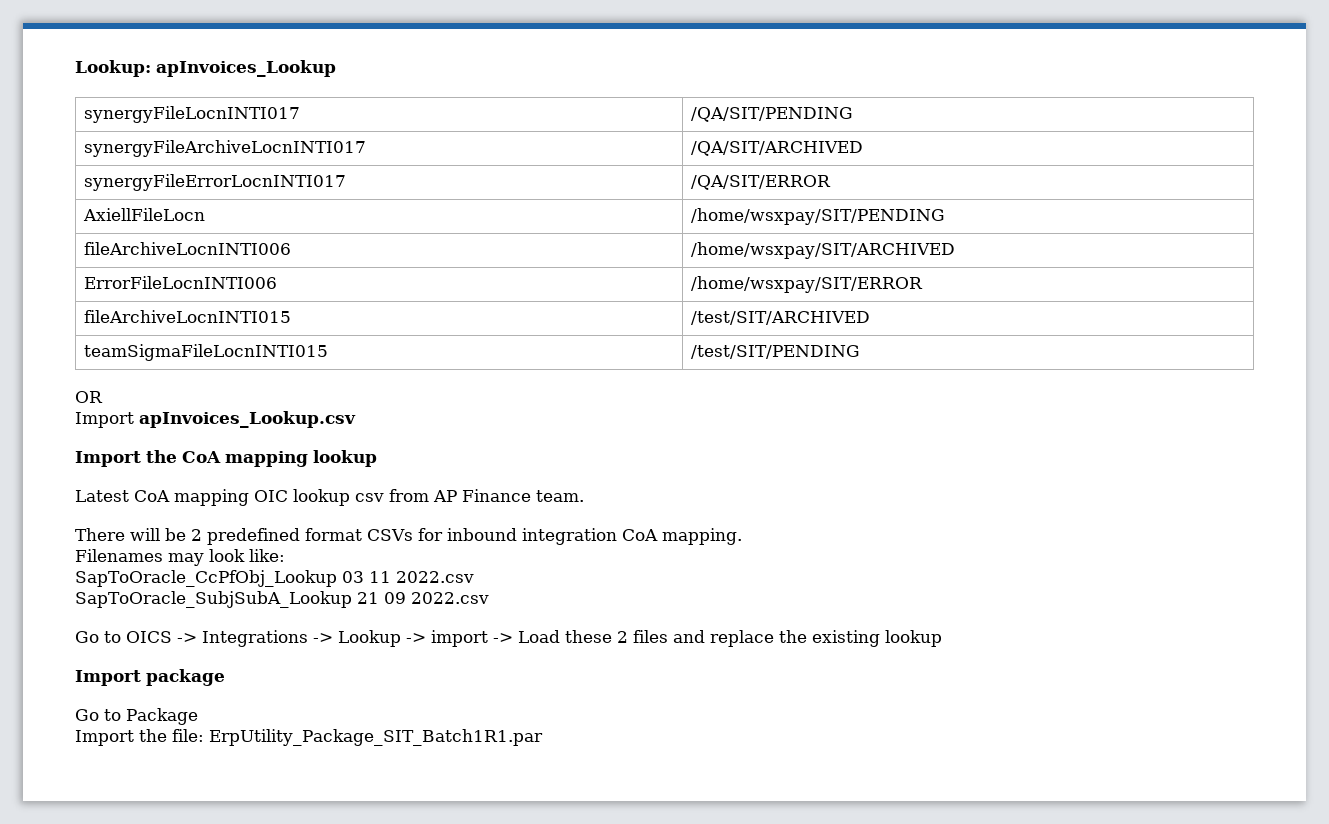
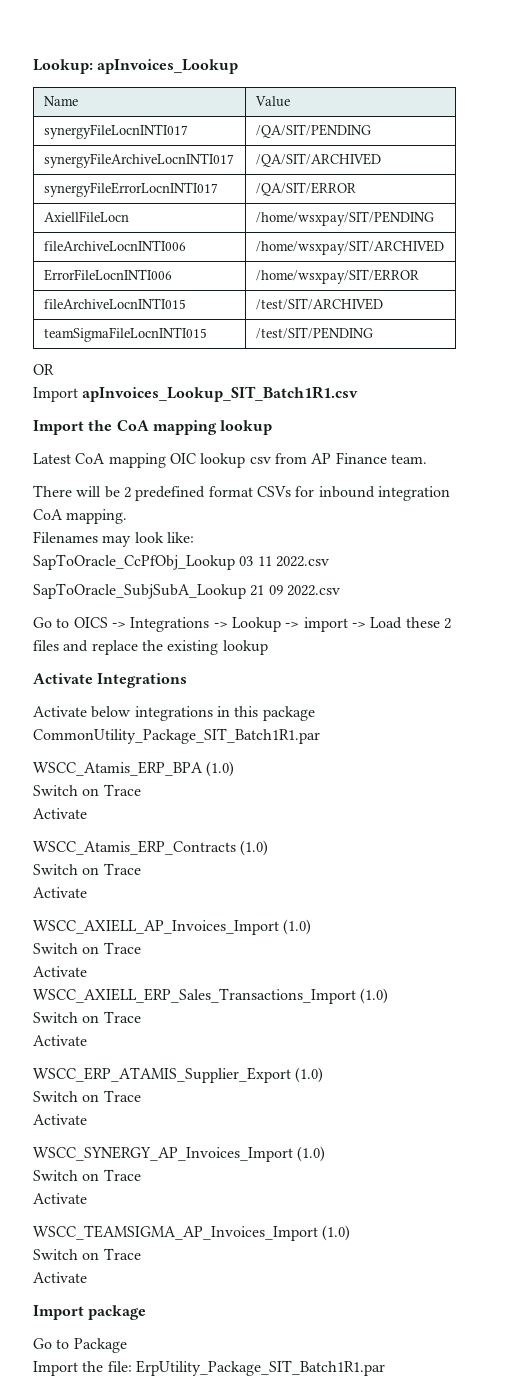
+ Name | Value
- Import apInvoices_Lookup.csv
+ Import apInvoices_Lookup_SIT_Batch1R1.csv
+ Activate Integrations
+ Activate below integrations in this package CommonUtility_Package_SIT_Batch1R1.par
+ WSCC_Atamis_ERP_BPA (1.0)
+ Switch on Trace
+ Activate
+ WSCC_Atamis_ERP_Contracts (1.0)
+ Switch on Trace
+ Activate
+ WSCC_AXIELL_AP_Invoices_Import (1.0)
+ Switch on Trace
+ Activate
+ WSCC_AXIELL_ERP_Sales_Transactions_Import (1.0)
+ Switch on Trace
+ Activate
+ WSCC_ERP_ATAMIS_Supplier_Export (1.0)
+ Switch on Trace
+ Activate
+ WSCC_SYNERGY_AP_Invoices_Import (1.0)
+ Switch on Trace
+ Activate
+ WSCC_TEAMSIGMA_AP_Invoices_Import (1.0)
+ Switch on Trace
+ Activate

